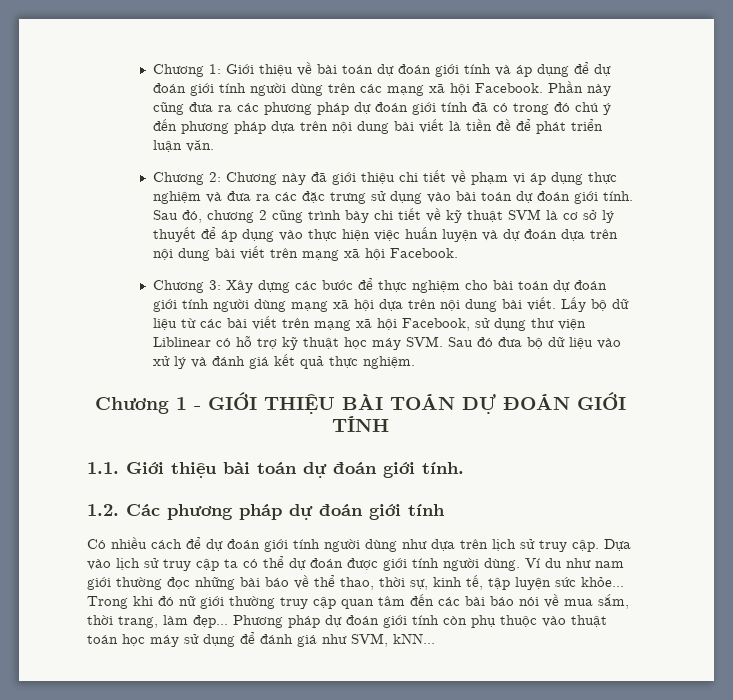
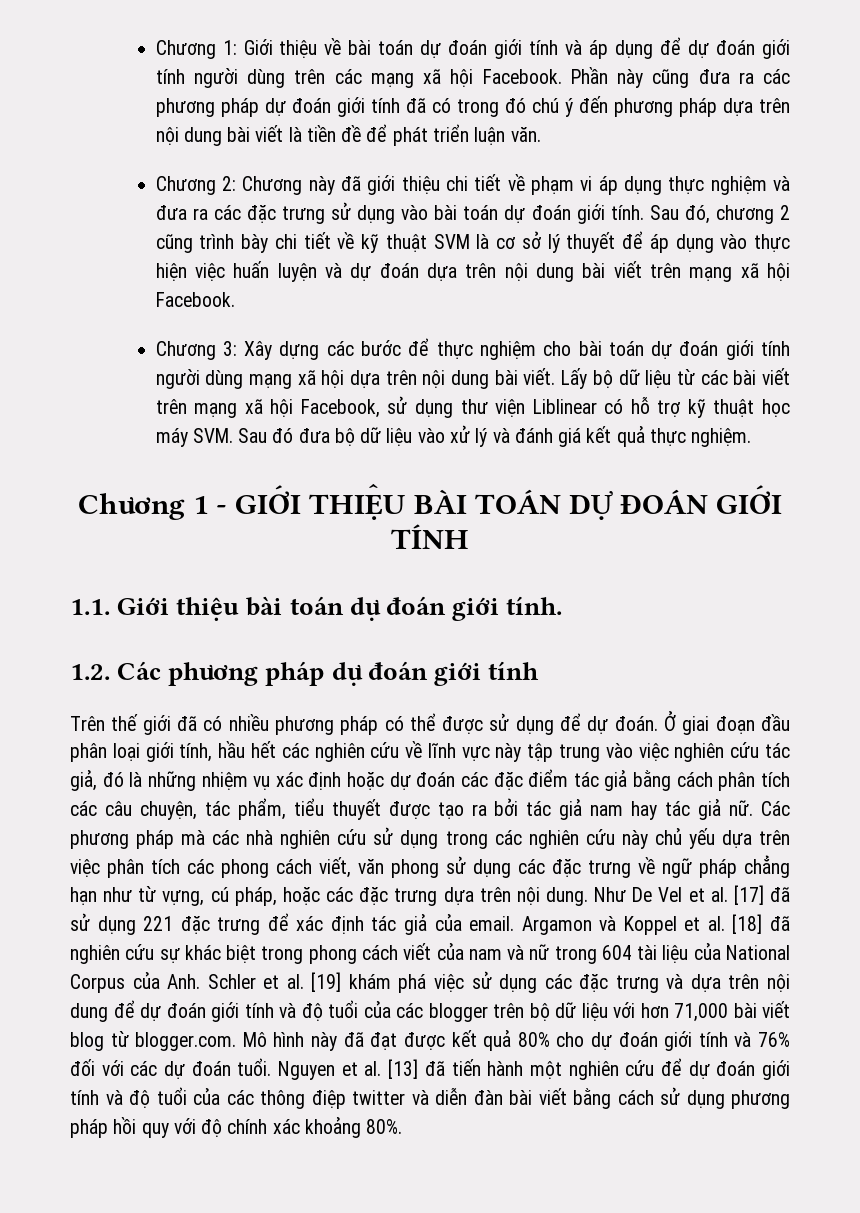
- Có nhiều cách để dự đoán giới tính người dùng như dựa trên lịch sử truy cập. Dựa vào lịch sử truy cập ta có thể dự đoán được giới tính người dùng. Ví du như nam giới thường đọc những bài báo về thể thao, thời sự, kinh tế, tập luyện sức khỏe... Trong khi đó nữ giới thường truy cập quan tâm đến các bài báo nói về mua sắm, thời trang, làm đẹp... Phương pháp dự đoán giới tính còn phụ thuộc vào thuật toán học máy sử dụng để đánh giá như SVM, kNN...
+ Trên thế giới đã có nhiều phương pháp có thể được sử dụng để dự đoán. Ở giai đoạn đầu phân loại giới tính, hầu hết các nghiên cứu về lĩnh vực này tập trung vào việc nghiên cứu tác giả, đó là những nhiệm vụ xác định hoặc dự đoán các đặc điểm tác giả bằng cách phân tích các câu chuyện, tác phẩm, tiểu thuyết được tạo ra bởi tác giả nam hay tác giả nữ. Các phương pháp mà các nhà nghiên cứu sử dụng trong các nghiên cứu này chủ yếu dựa trên việc phân tích các phong cách viết, văn phong sử dụng các đặc trưng về ngữ pháp chẳng hạn như từ vựng, cú pháp, hoặc các đặc trưng dựa trên nội dung. Như De Vel et al. [17] đã sử dụng 221 đặc trưng để xác định tác giả của email. Argamon và Koppel et al. [18] đã nghiên cứu sự khác biệt trong phong cách viết của nam và nữ trong 604 tài liệu của National Corpus của Anh. Schler et al. [19] khám phá việc sử dụng các đặc trưng và dựa trên nội dung để dự đoán giới tính và độ tuổi của các blogger trên bộ dữ liệu với hơn 71,000 bài viết blog từ blogger.com. Mô hình này đã đạt được kết quả 80% cho dự đoán giới tính và 76% đối với các dự đoán tuổi. Nguyen et al. [13] đã tiến hành một nghiên cứu để dự đoán giới tính và độ tuổi của các thông điệp twitter và diễn đàn bài viết bằng cách sử dụng phương pháp hồi quy với độ chính xác khoảng 80%.

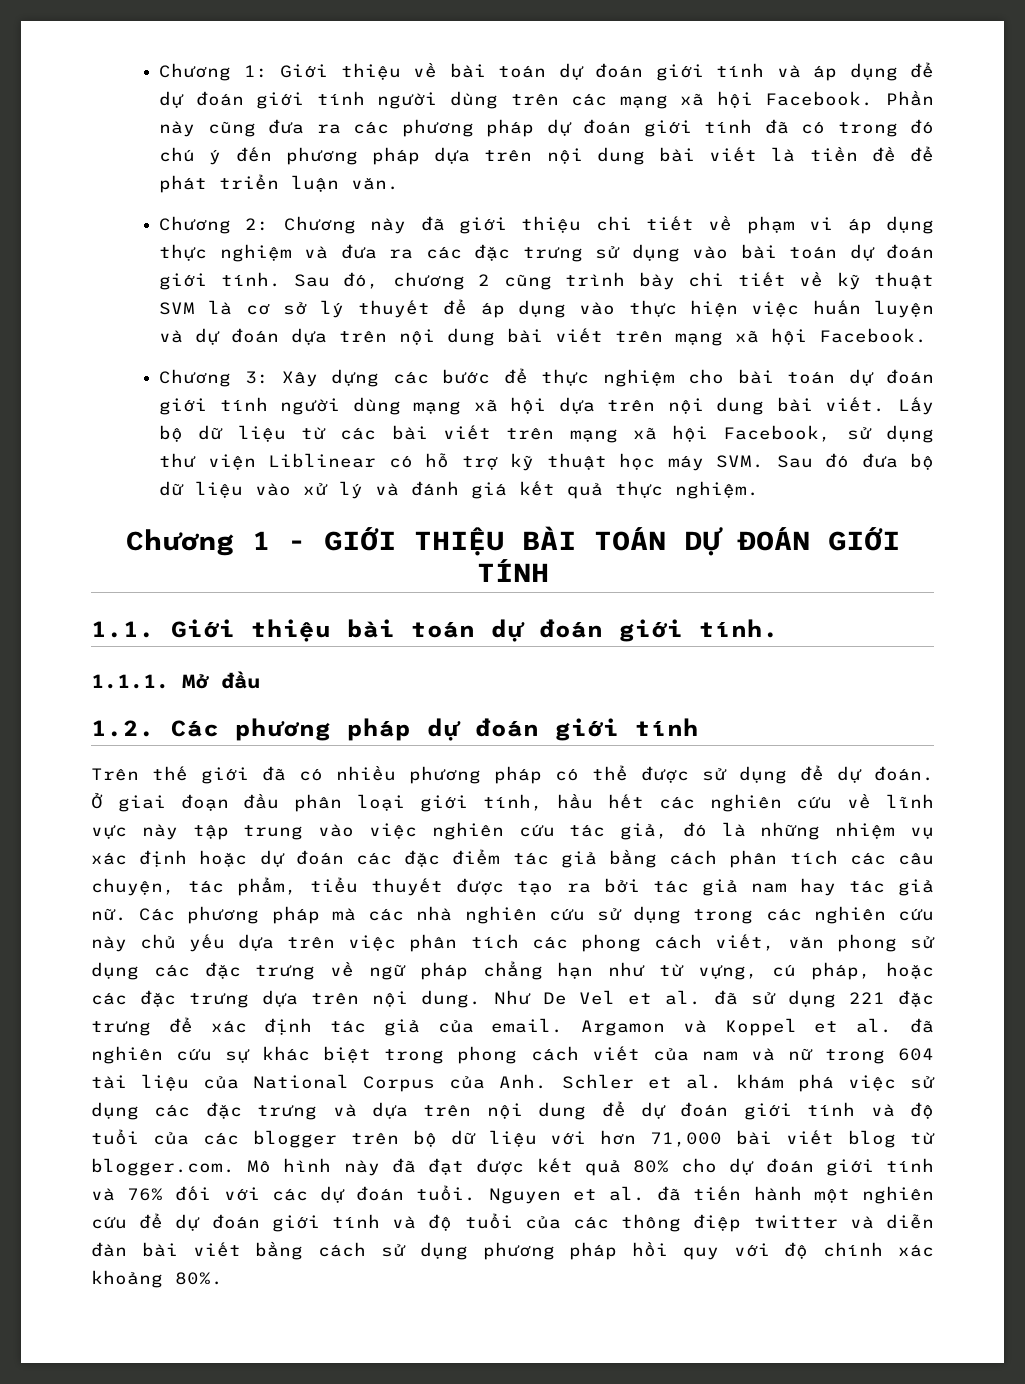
+ 1.1.1. Mở đầu
- Như De Vel et al. [17] đã sử dụng 221 đặc trưng để xác định tác giả của email.
+ Như De Vel et al. đã sử dụng 221 đặc trưng để xác định tác giả của email.
- Argamon và Koppel et al. [18] đã nghiên cứu sự khác biệt trong phong cách viết của nam và nữ trong 604 tài liệu của National Corpus của Anh. Schler et al. [19] khám phá việc sử dụng các đặc trưng và dựa trên nội dung để dự đoán giới tính và độ tuổi của các blogger trên bộ dữ liệu với hơn 71,000 bài viết blog từ blogger.com. Mô hình này đã đạt được kết quả 80% cho dự đoán giới tính và 76% đối với các dự đoán tuổi.
+ Argamon và Koppel et al. đã nghiên cứu sự khác biệt trong phong cách viết của nam và nữ trong 604 tài liệu của National Corpus của Anh. Schler et al. khám phá việc sử dụng các đặc trưng và dựa trên nội dung để dự đoán giới tính và độ tuổi của các blogger trên bộ dữ liệu với hơn 71,000 bài viết blog từ blogger.com. Mô hình này đã đạt được kết quả 80% cho dự đoán giới tính và 76% đối với các dự đoán tuổi.
- Nguyen et al. [13] đã tiến hành một nghiên cứu để dự đoán giới tính và độ tuổi của các thông điệp twitter và diễn đàn bài viết bằng cách sử dụng phương pháp hồi quy với độ chính xác khoảng 80%.
+ Nguyen et al. đã tiến hành một nghiên cứu để dự đoán giới tính và độ tuổi của các thông điệp twitter và diễn đàn bài viết bằng cách sử dụng phương pháp hồi quy với độ chính xác khoảng 80%.

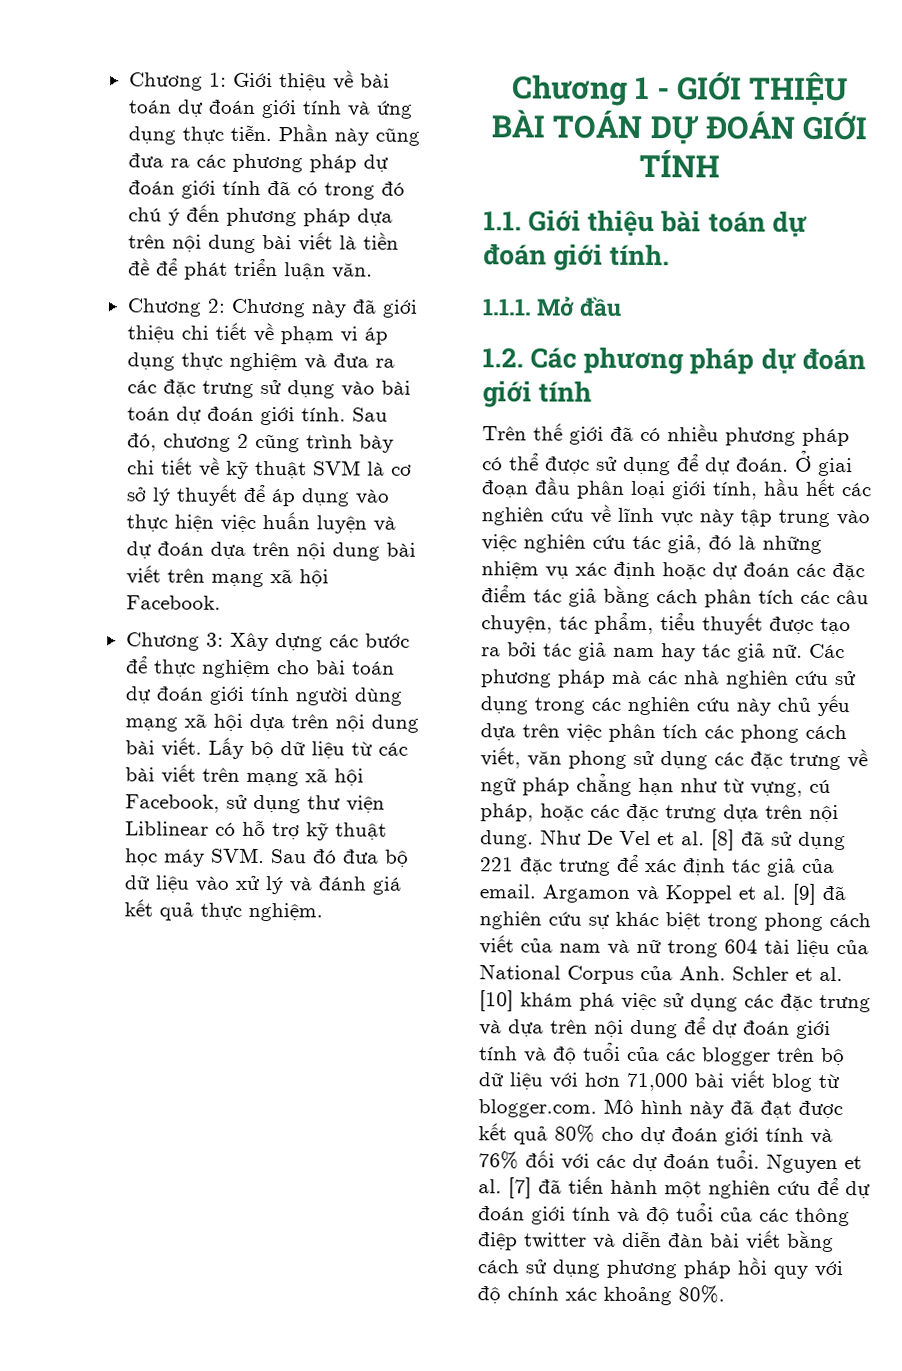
- Chương 1: Giới thiệu về bài toán dự đoán giới tính và áp dụng để dự đoán giới tính người dùng trên các mạng xã hội Facebook.
+ Chương 1: Giới thiệu về bài toán dự đoán giới tính và ứng dụng thực tiễn.
- Như De Vel et al. đã sử dụng 221 đặc trưng để xác định tác giả của email.
+ Như De Vel et al. [8] đã sử dụng 221 đặc trưng để xác định tác giả của email.
- Argamon và Koppel et al. đã nghiên cứu sự khác biệt trong phong cách viết của nam và nữ trong 604 tài liệu của National Corpus của Anh. Schler et al. khám phá việc sử dụng các đặc trưng và dựa trên nội dung để dự đoán giới tính và độ tuổi của các blogger trên bộ dữ liệu với hơn 71,000 bài viết blog từ blogger.com. Mô hình này đã đạt được kết quả 80% cho dự đoán giới tính và 76% đối với các dự đoán tuổi.
+ Argamon và Koppel et al. [9] đã nghiên cứu sự khác biệt trong phong cách viết của nam và nữ trong 604 tài liệu của National Corpus của Anh. Schler et al. [10] khám phá việc sử dụng các đặc trưng và dựa trên nội dung để dự đoán giới tính và độ tuổi của các blogger trên bộ dữ liệu với hơn 71,000 bài viết blog từ blogger.com. Mô hình này đã đạt được kết quả 80% cho dự đoán giới tính và 76% đối với các dự đoán tuổi.
- Nguyen et al. đã tiến hành một nghiên cứu để dự đoán giới tính và độ tuổi của các thông điệp twitter và diễn đàn bài viết bằng cách sử dụng phương pháp hồi quy với độ chính xác khoảng 80%.
+ Nguyen et al. [7] đã tiến hành một nghiên cứu để dự đoán giới tính và độ tuổi của các thông điệp twitter và diễn đàn bài viết bằng cách sử dụng phương pháp hồi quy với độ chính xác khoảng 80%.

